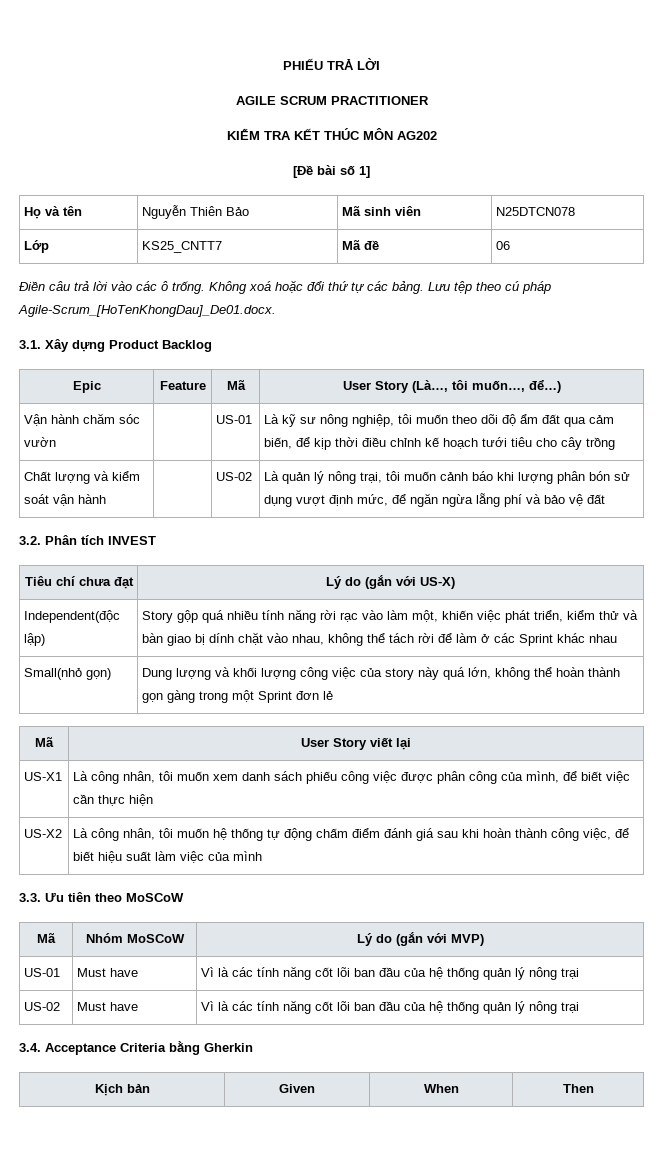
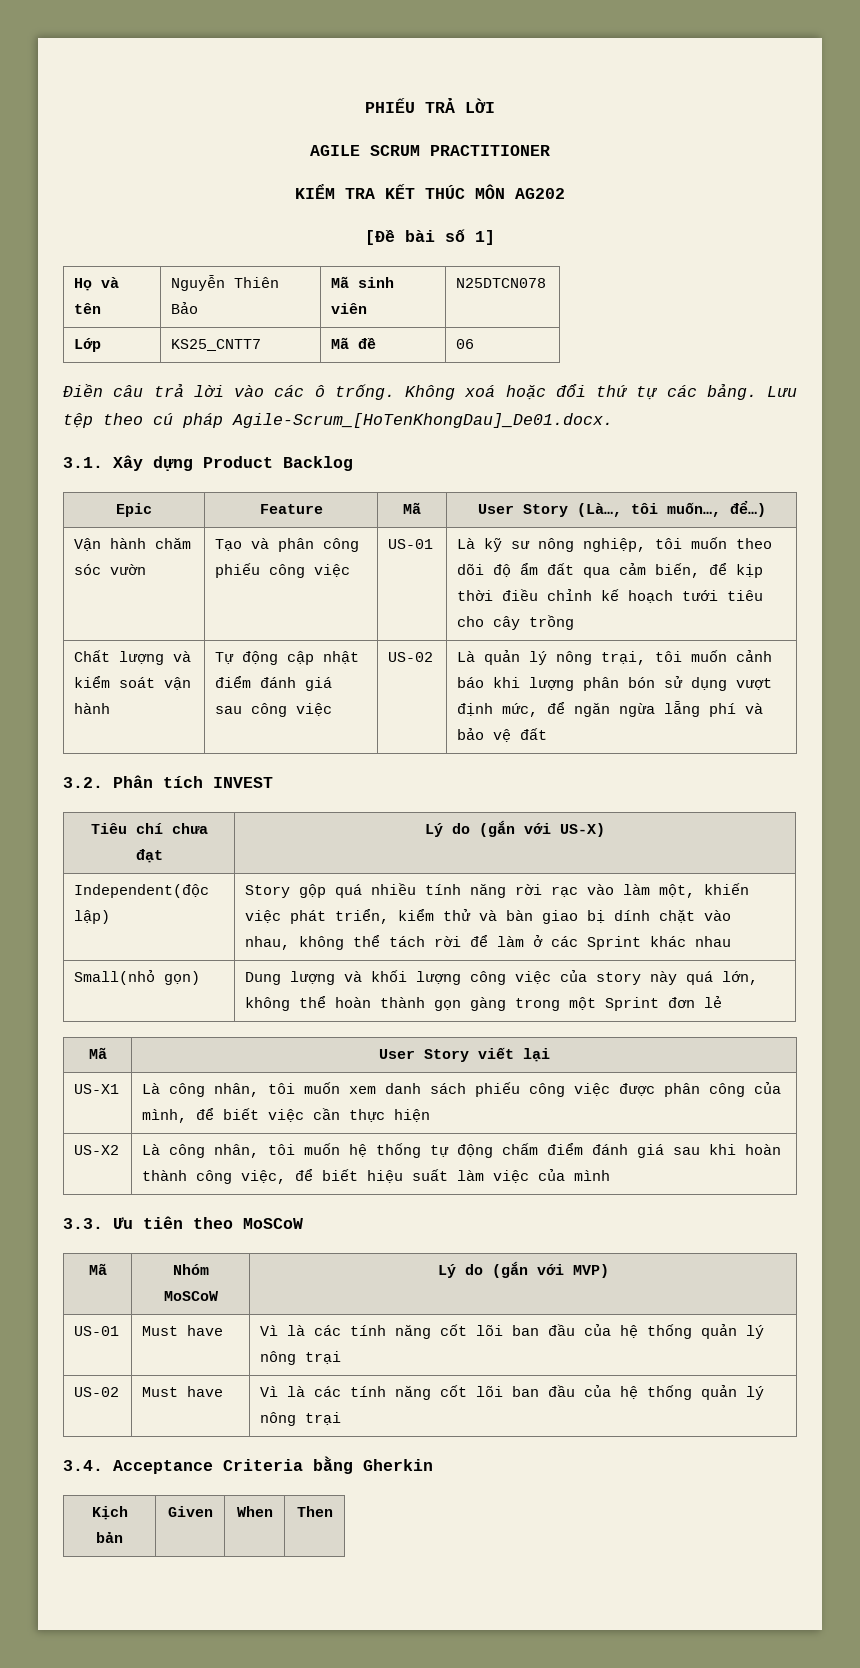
- Vận hành chăm sóc vườn | | US-01 | Là kỹ sư nông nghiệp, tôi muốn theo dõi độ ẩm đất qua cảm biến, để kịp thời điều chỉnh kế hoạch tưới tiêu cho cây trồng
+ Vận hành chăm sóc vườn | Tạo và phân công phiếu công việc | US-01 | Là kỹ sư nông nghiệp, tôi muốn theo dõi độ ẩm đất qua cảm biến, để kịp thời điều chỉnh kế hoạch tưới tiêu cho cây trồng
+ Tự động cập nhật điểm đánh giá sau công việc

